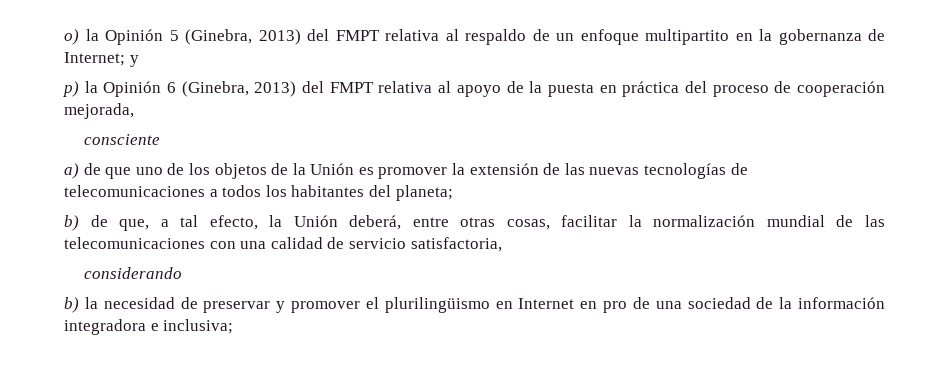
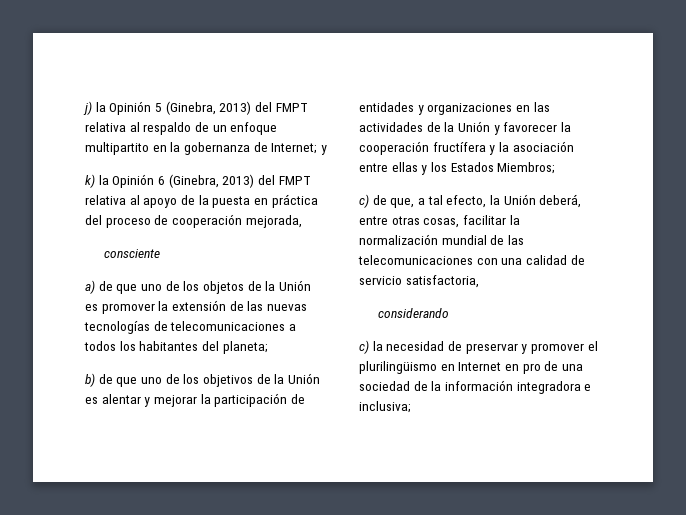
- o) la Opinión 5 (Ginebra, 2013) del FMPT relativa al respaldo de un enfoque multipartito en la gobernanza de Internet; y
+ j) la Opinión 5 (Ginebra, 2013) del FMPT relativa al respaldo de un enfoque multipartito en la gobernanza de Internet; y
- p) la Opinión 6 (Ginebra, 2013) del FMPT relativa al apoyo de la puesta en práctica del proceso de cooperación mejorada,
+ k) la Opinión 6 (Ginebra, 2013) del FMPT relativa al apoyo de la puesta en práctica del proceso de cooperación mejorada,
- b) de que, a tal efecto, la Unión deberá, entre otras cosas, facilitar la normalización mundial de las telecomunicaciones con una calidad de servicio satisfactoria,
+ b) de que uno de los objetivos de la Unión es alentar y mejorar la participación de entidades y organizaciones en las actividades de la Unión y favorecer la cooperación fructífera y la asociación entre ellas y los Estados Miembros;
+ c) de que, a tal efecto, la Unión deberá, entre otras cosas, facilitar la normalización mundial de las telecomunicaciones con una calidad de servicio satisfactoria,
- b) la necesidad de preservar y promover el plurilingüismo en Internet en pro de una sociedad de la información integradora e inclusiva;
+ c) la necesidad de preservar y promover el plurilingüismo en Internet en pro de una sociedad de la información integradora e inclusiva;

